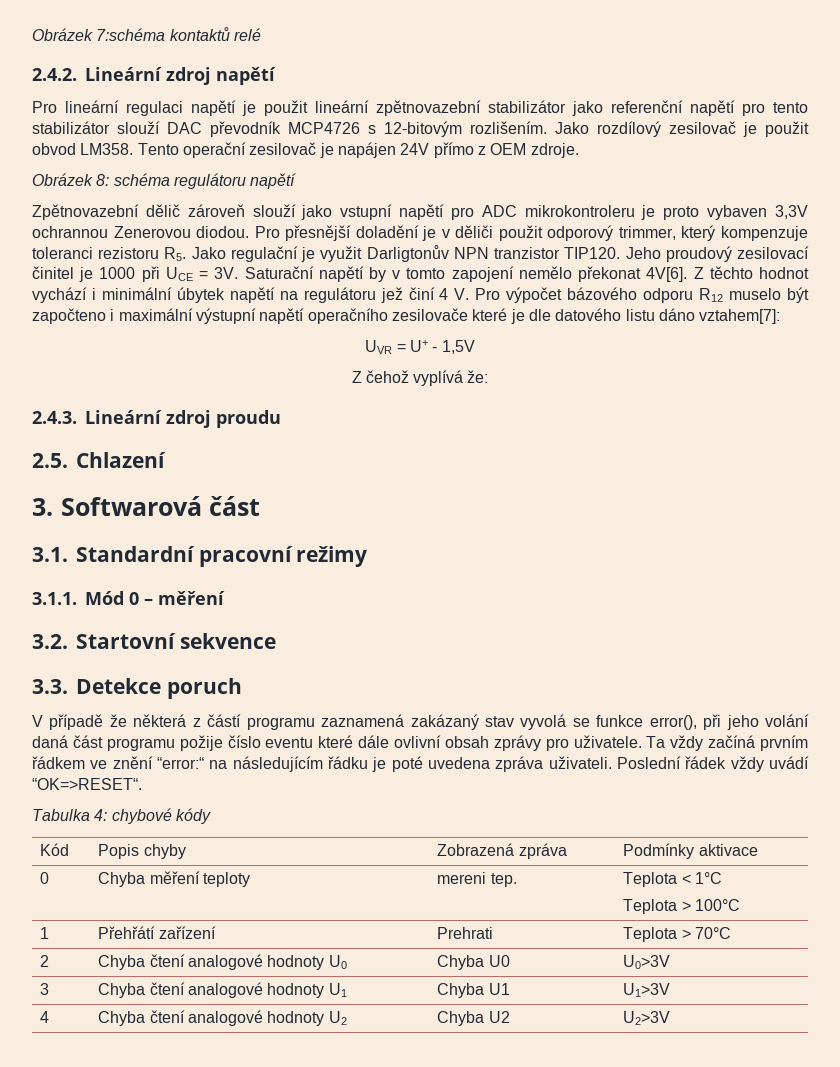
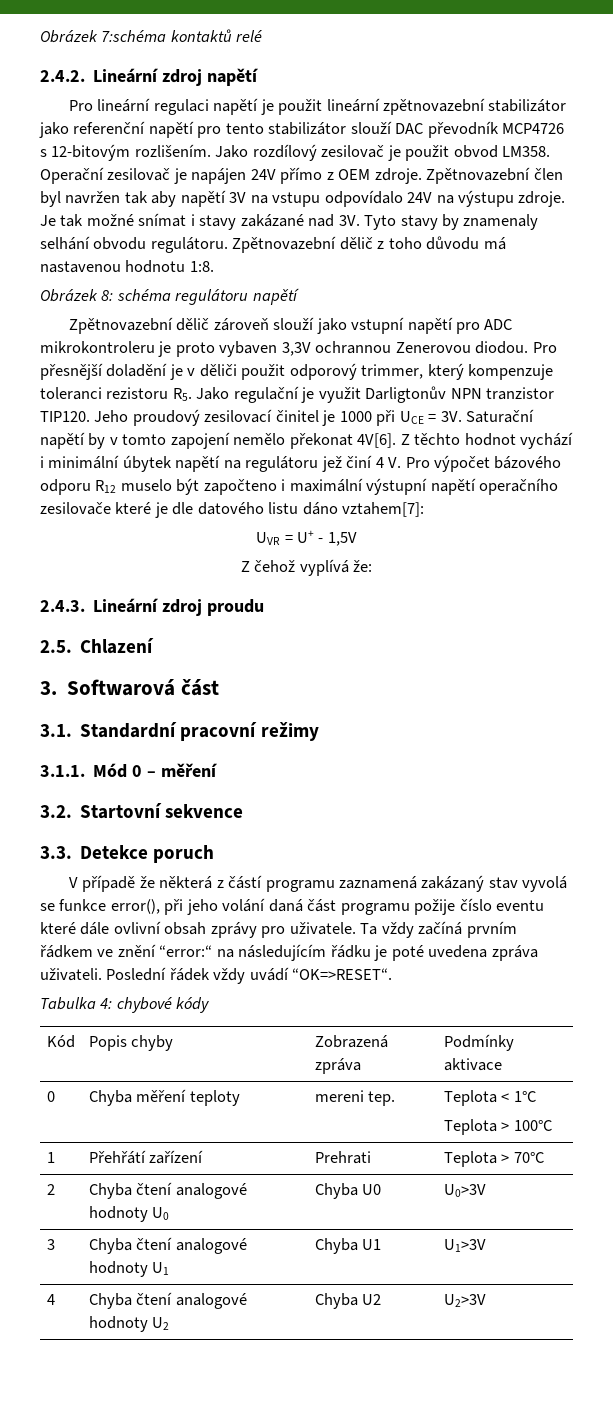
- Tento operační zesilovač je napájen 24V přímo z OEM zdroje.
+ Operační zesilovač je napájen 24V přímo z OEM zdroje. Zpětnovazební člen byl navržen tak aby napětí 3V na vstupu odpovídalo 24V na výstupu zdroje. Je tak možné snímat i stavy zakázané nad 3V. Tyto stavy by znamenaly selhání obvodu regulátoru. Zpětnovazební dělič z toho důvodu má nastavenou hodnotu 1:8.

